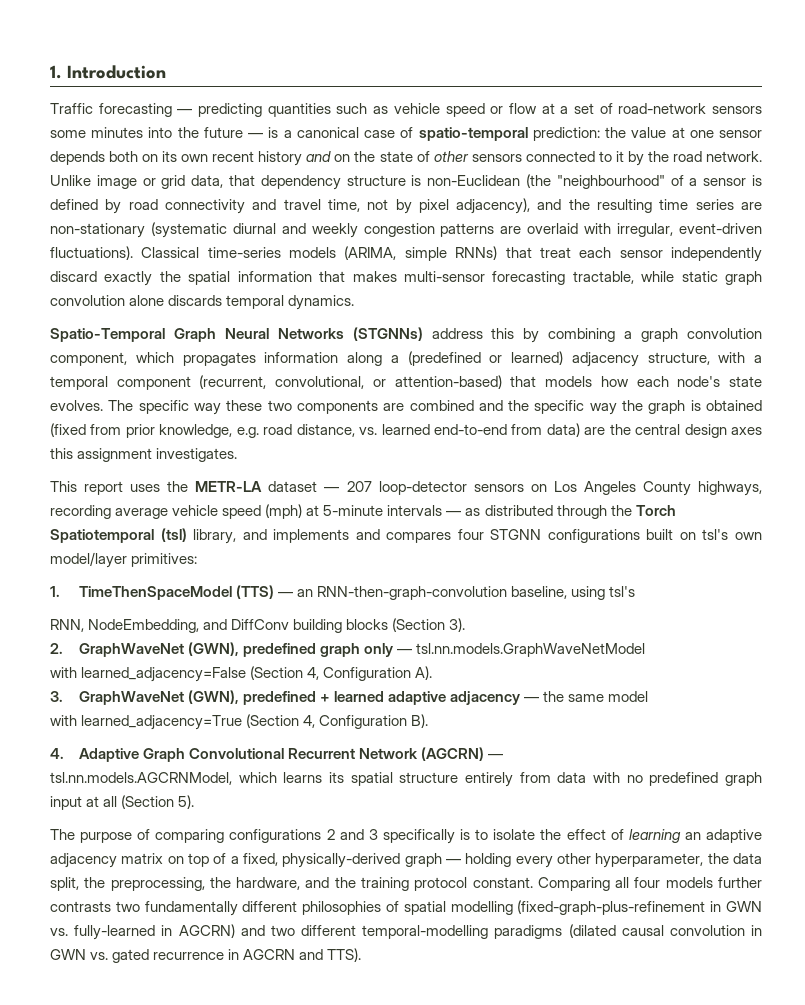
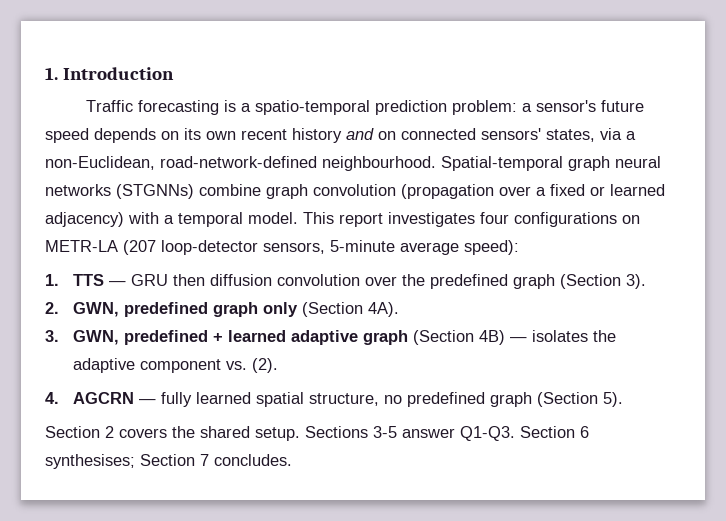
- Traffic forecasting — predicting quantities such as vehicle speed or flow at a set of road-network sensors some minutes into the future — is a canonical case of spatio-temporal prediction: the value at one sensor depends both on its own recent history and on the state of other sensors connected to it by the road network. Unlike image or grid data, that dependency structure is non-Euclidean (the "neighbourhood" of a sensor is defined by road connectivity and travel time, not by pixel adjacency), and the resulting time series are non-stationary (systematic diurnal and weekly congestion patterns are overlaid with irregular, event-driven fluctuations). Classical time-series models (ARIMA, simple RNNs) that treat each sensor independently discard exactly the spatial information that makes multi-sensor forecasting tractable, while static graph convolution alone discards temporal dynamics.
- Spatio-Temporal Graph Neural Networks (STGNNs) address this by combining a graph convolution component, which propagates information along a (predefined or learned) adjacency structure, with a temporal component (recurrent, convolutional, or attention-based) that models how each node's state evolves. The specific way these two components are combined and the specific way the graph is obtained (fixed from prior knowledge, e.g. road distance, vs. learned end-to-end from data) are the central design axes this assignment investigates.
- This report uses the METR-LA dataset — 207 loop-detector sensors on Los Angeles County highways, recording average vehicle speed (mph) at 5-minute intervals — as distributed through the Torch Spatiotemporal (tsl) library, and implements and compares four STGNN configurations built on tsl's own model/layer primitives:
- 1. TimeThenSpaceModel (TTS) — an RNN-then-graph-convolution baseline, using tsl's
- RNN, NodeEmbedding, and DiffConv building blocks (Section 3).
+ Traffic forecasting is a spatio-temporal prediction problem: a sensor's future speed depends on its own recent history and on connected sensors' states, via a non-Euclidean, road-network-defined neighbourhood. Spatial-temporal graph neural networks (STGNNs) combine graph convolution (propagation over a fixed or learned adjacency) with a temporal model. This report investigates four configurations on METR-LA (207 loop-detector sensors, 5-minute average speed):
+ 1. TTS — GRU then diffusion convolution over the predefined graph (Section 3).
- 2. GraphWaveNet (GWN), predefined graph only — tsl.nn.models.GraphWaveNetModel
- with learned_adjacency=False (Section 4, Configuration A).
+ 2. GWN, predefined graph only (Section 4A).
- 3. GraphWaveNet (GWN), predefined + learned adaptive adjacency — the same model
- with learned_adjacency=True (Section 4, Configuration B).
- 4. Adaptive Graph Convolutional Recurrent Network (AGCRN) —
- tsl.nn.models.AGCRNModel, which learns its spatial structure entirely from data with no predefined graph input at all (Section 5).
- The purpose of comparing configurations 2 and 3 specifically is to isolate the effect of learning an adaptive adjacency matrix on top of a fixed, physically-derived graph — holding every other hyperparameter, the data split, the preprocessing, the hardware, and the training protocol constant. Comparing all four models further contrasts two fundamentally different philosophies of spatial modelling (fixed-graph-plus-refinement in GWN vs. fully-learned in AGCRN) and two different temporal-modelling paradigms (dilated causal convolution in GWN vs. gated recurrence in AGCRN and TTS).
+ 3. GWN, predefined + learned adaptive graph (Section 4B) — isolates the adaptive component vs. (2).
+ 4. AGCRN — fully learned spatial structure, no predefined graph (Section 5).
+ Section 2 covers the shared setup. Sections 3-5 answer Q1-Q3. Section 6 synthesises; Section 7 concludes.

